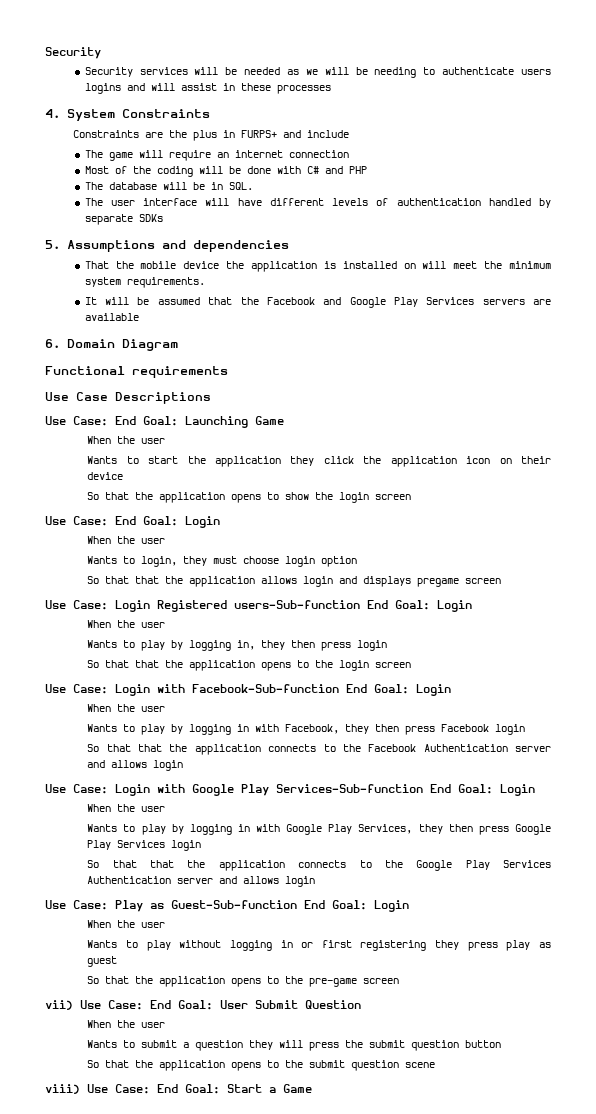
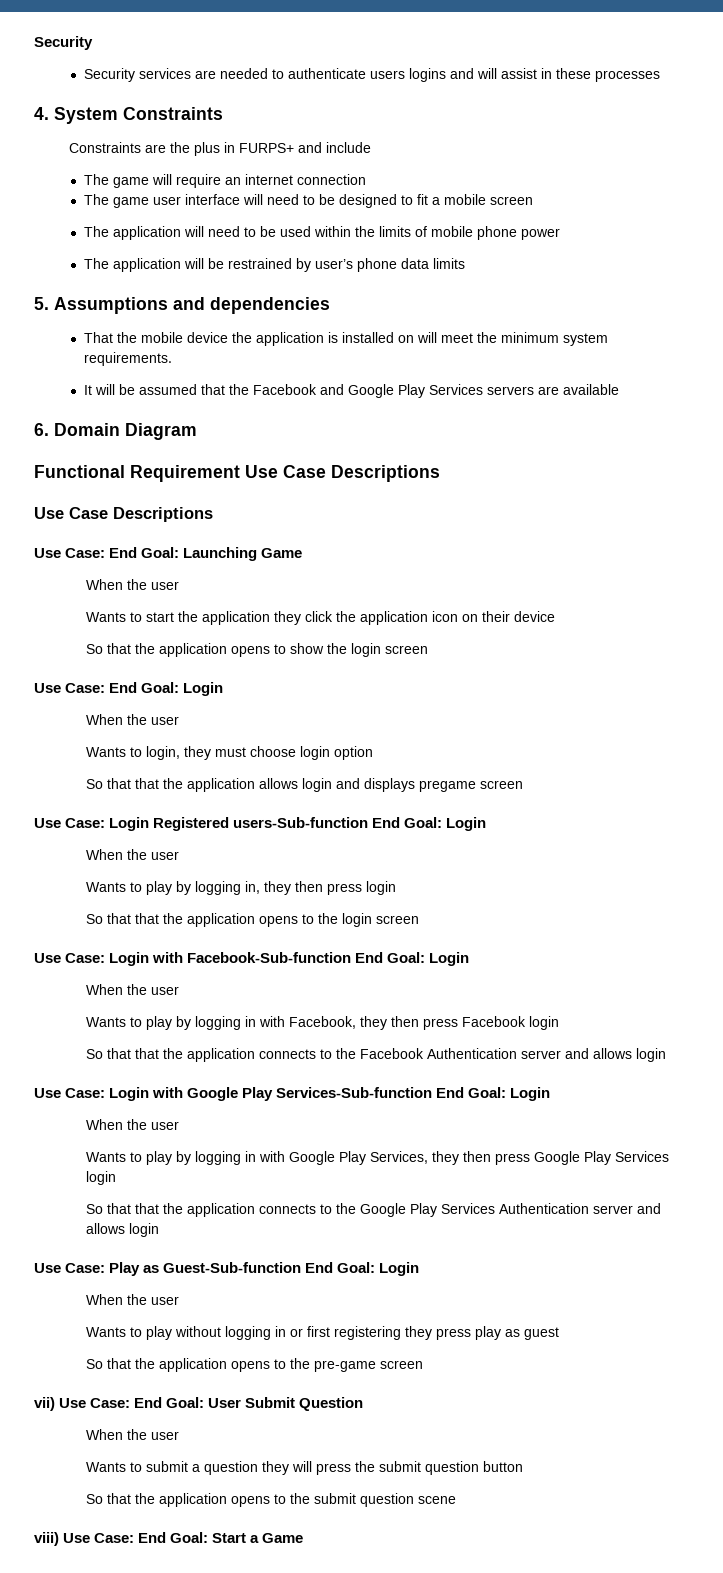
- Security services will be needed as we will be needing to authenticate users logins and will assist in these processes
+ Security services are needed to authenticate users logins and will assist in these processes
- Most of the coding will be done with C# and PHP
- The database will be in SQL.
- The user interface will have different levels of authentication handled by separate SDKs
+ The game user interface will need to be designed to fit a mobile screen
+ The application will need to be used within the limits of mobile phone power
+ The application will be restrained by user’s phone data limits
- Functional requirements
+ Functional Requirement Use Case Descriptions

